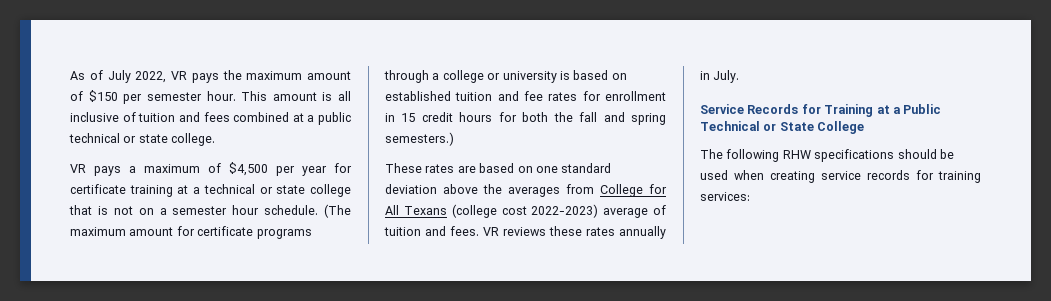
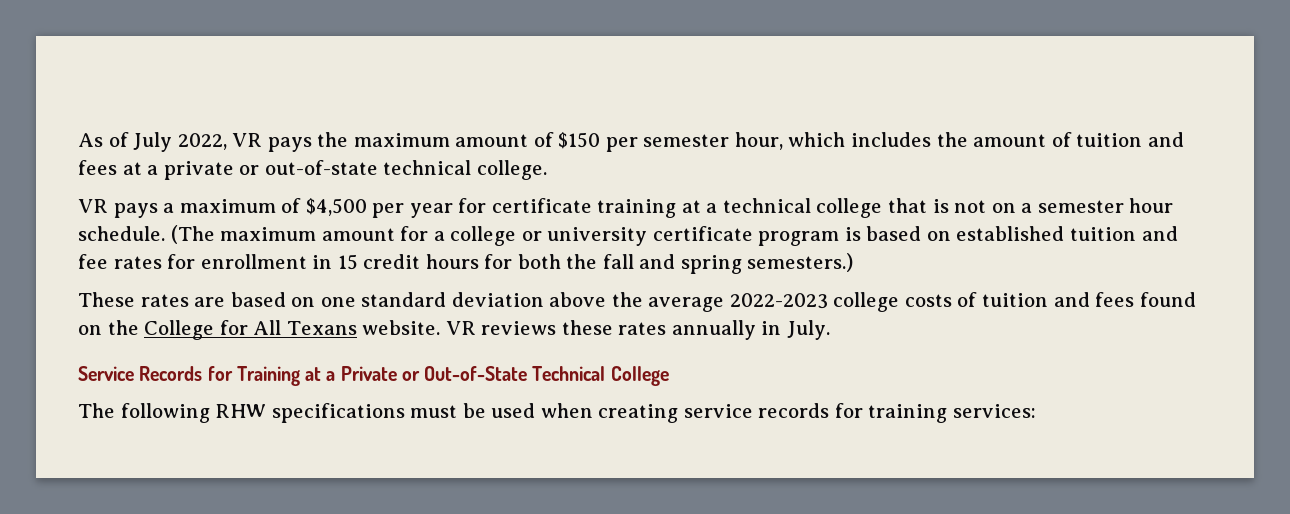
- As of July 2022, VR pays the maximum amount of $150 per semester hour. This amount is all inclusive of tuition and fees combined at a public technical or state college.
+ As of July 2022, VR pays the maximum amount of $150 per semester hour, which includes the amount of tuition and fees at a private or out-of-state technical college.
- VR pays a maximum of $4,500 per year for certificate training at a technical or state college that is not on a semester hour schedule.
+ VR pays a maximum of $4,500 per year for certificate training at a technical college that is not on a semester hour schedule.
- (The maximum amount for certificate programs through a college or university is based on established tuition and fee rates for enrollment in 15 credit hours for both the fall and spring semesters.)
+ (The maximum amount for a college or university certificate program is based on established tuition and fee rates for enrollment in 15 credit hours for both the fall and spring semesters.)
- These rates are based on one standard deviation above the averages from College for All Texans (college cost 2022-2023) average of tuition and fees.
+ These rates are based on one standard deviation above the average 2022-2023 college costs of tuition and fees found on the College for All Texans website.
- Service Records for Training at a Public Technical or State College
+ Service Records for Training at a Private or Out-of-State Technical College
- The following RHW specifications should be used when creating service records for training services:
+ The following RHW specifications must be used when creating service records for training services:

